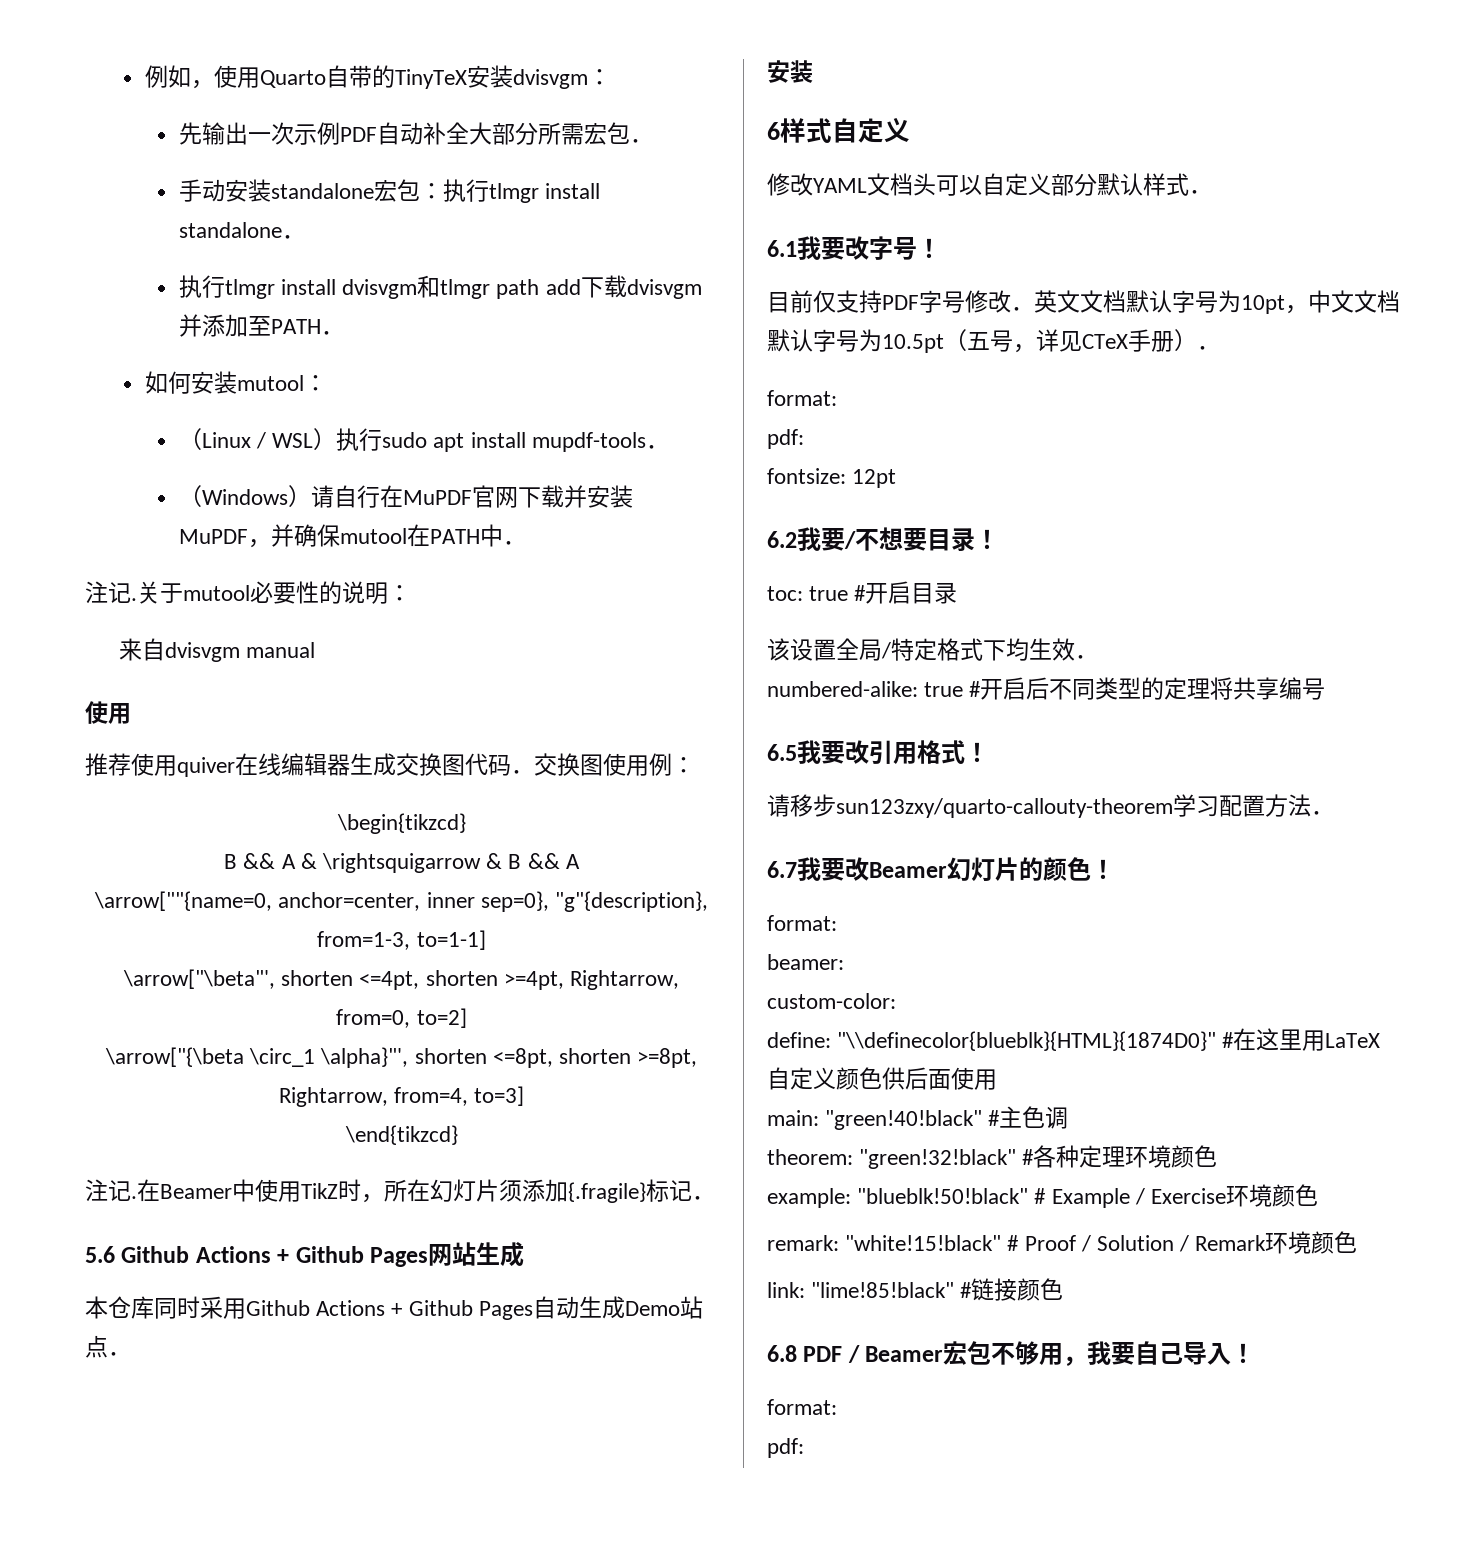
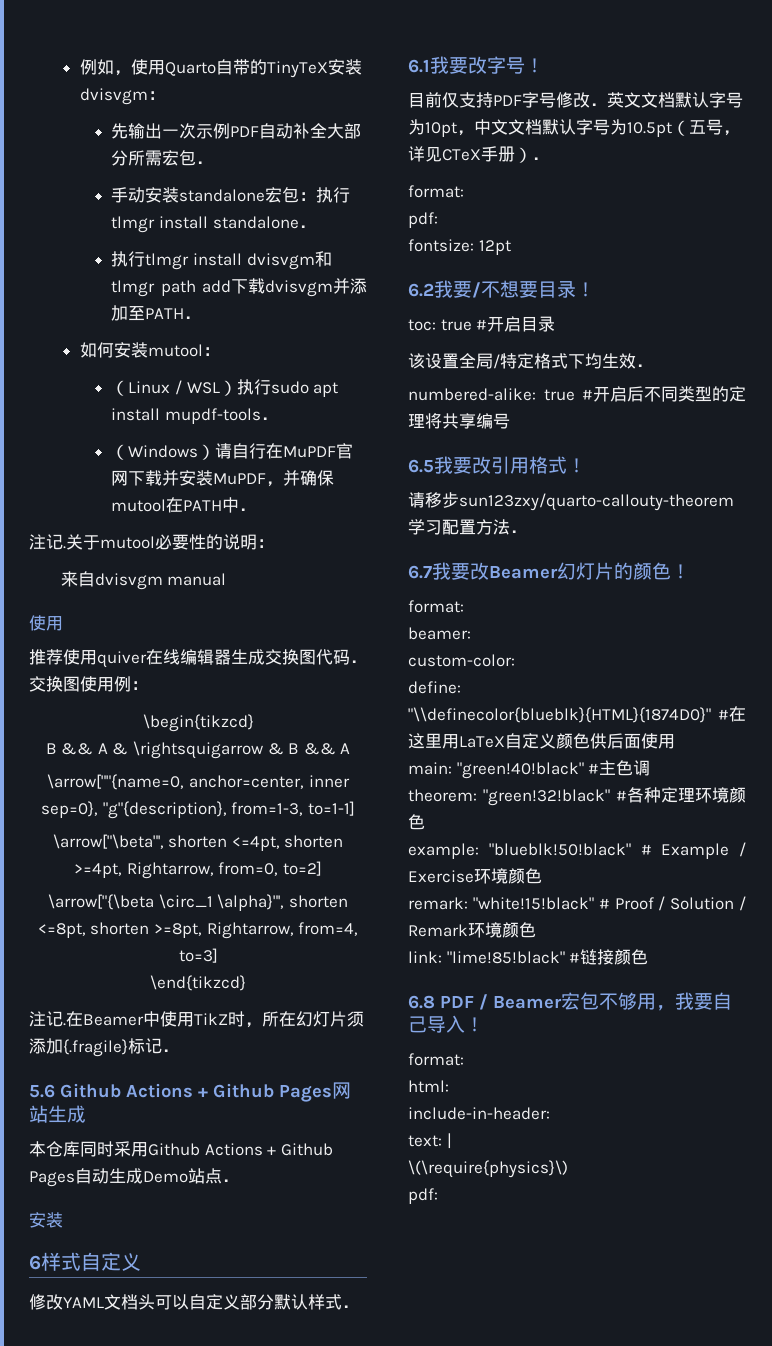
+ html:
+ include-in-header:
+ text: |
+ \(\require{physics}\)

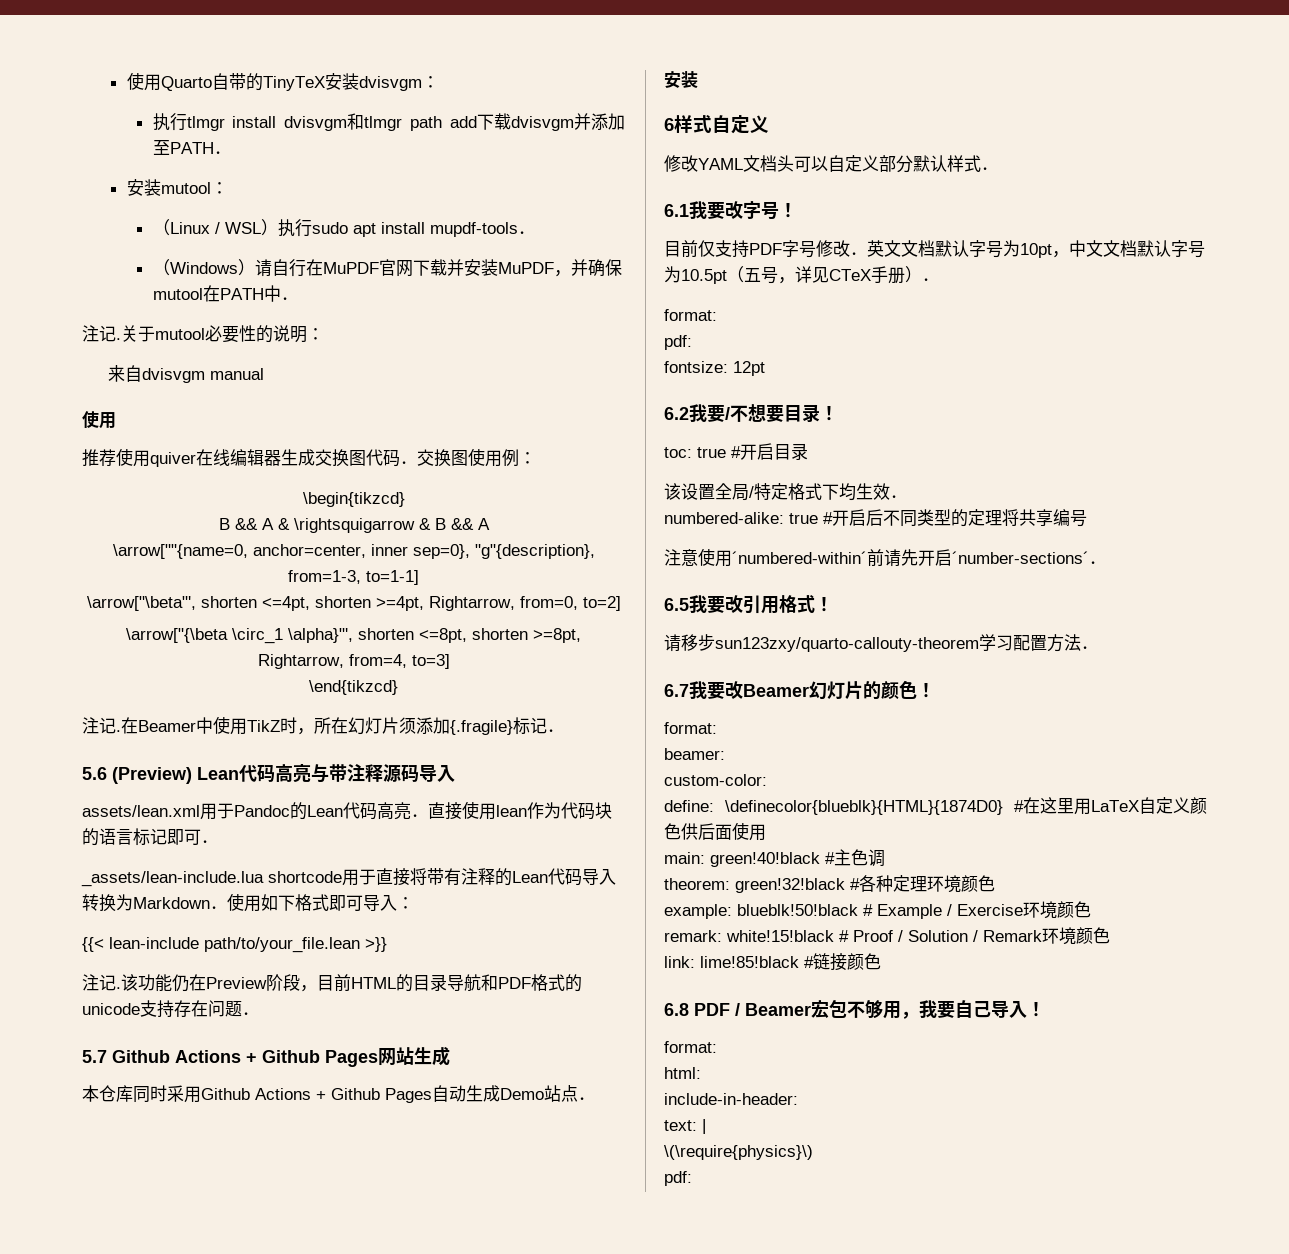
- 例如，使用Quarto自带的TinyTeX安装dvisvgm：
+ 使用Quarto自带的TinyTeX安装dvisvgm：
- 先输出一次示例PDF自动补全大部分所需宏包．
- 手动安装standalone宏包：执行tlmgr install standalone．
- 如何安装mutool：
+ 安装mutool：
- 5.6 Github Actions + Github Pages网站生成
+ 5.6 (Preview) Lean代码高亮与带注释源码导入
+ assets/lean.xml用于Pandoc的Lean代码高亮．直接使用lean作为代码块的语言标记即可．
+ _assets/lean-include.lua shortcode用于直接将带有注释的Lean代码导入转换为Markdown．使用如下格式即可导入：
+ {{< lean-include path/to/your_file.lean >}}
+ 注记.该功能仍在Preview阶段，目前HTML的目录导航和PDF格式的unicode支持存在问题．
+ 5.7 Github Actions + Github Pages网站生成
+ 注意使用´numbered-within´前请先开启´number-sections´．
- define: "\\definecolor{blueblk}{HTML}{1874D0}" #在这里用LaTeX自定义颜色供后面使用
+ define: \definecolor{blueblk}{HTML}{1874D0} #在这里用LaTeX自定义颜色供后面使用
- main: "green!40!black" #主色调
+ main: green!40!black #主色调
- theorem: "green!32!black" #各种定理环境颜色
+ theorem: green!32!black #各种定理环境颜色
- example: "blueblk!50!black" # Example / Exercise环境颜色
+ example: blueblk!50!black # Example / Exercise环境颜色
- remark: "white!15!black" # Proof / Solution / Remark环境颜色
+ remark: white!15!black # Proof / Solution / Remark环境颜色
- link: "lime!85!black" #链接颜色
+ link: lime!85!black #链接颜色

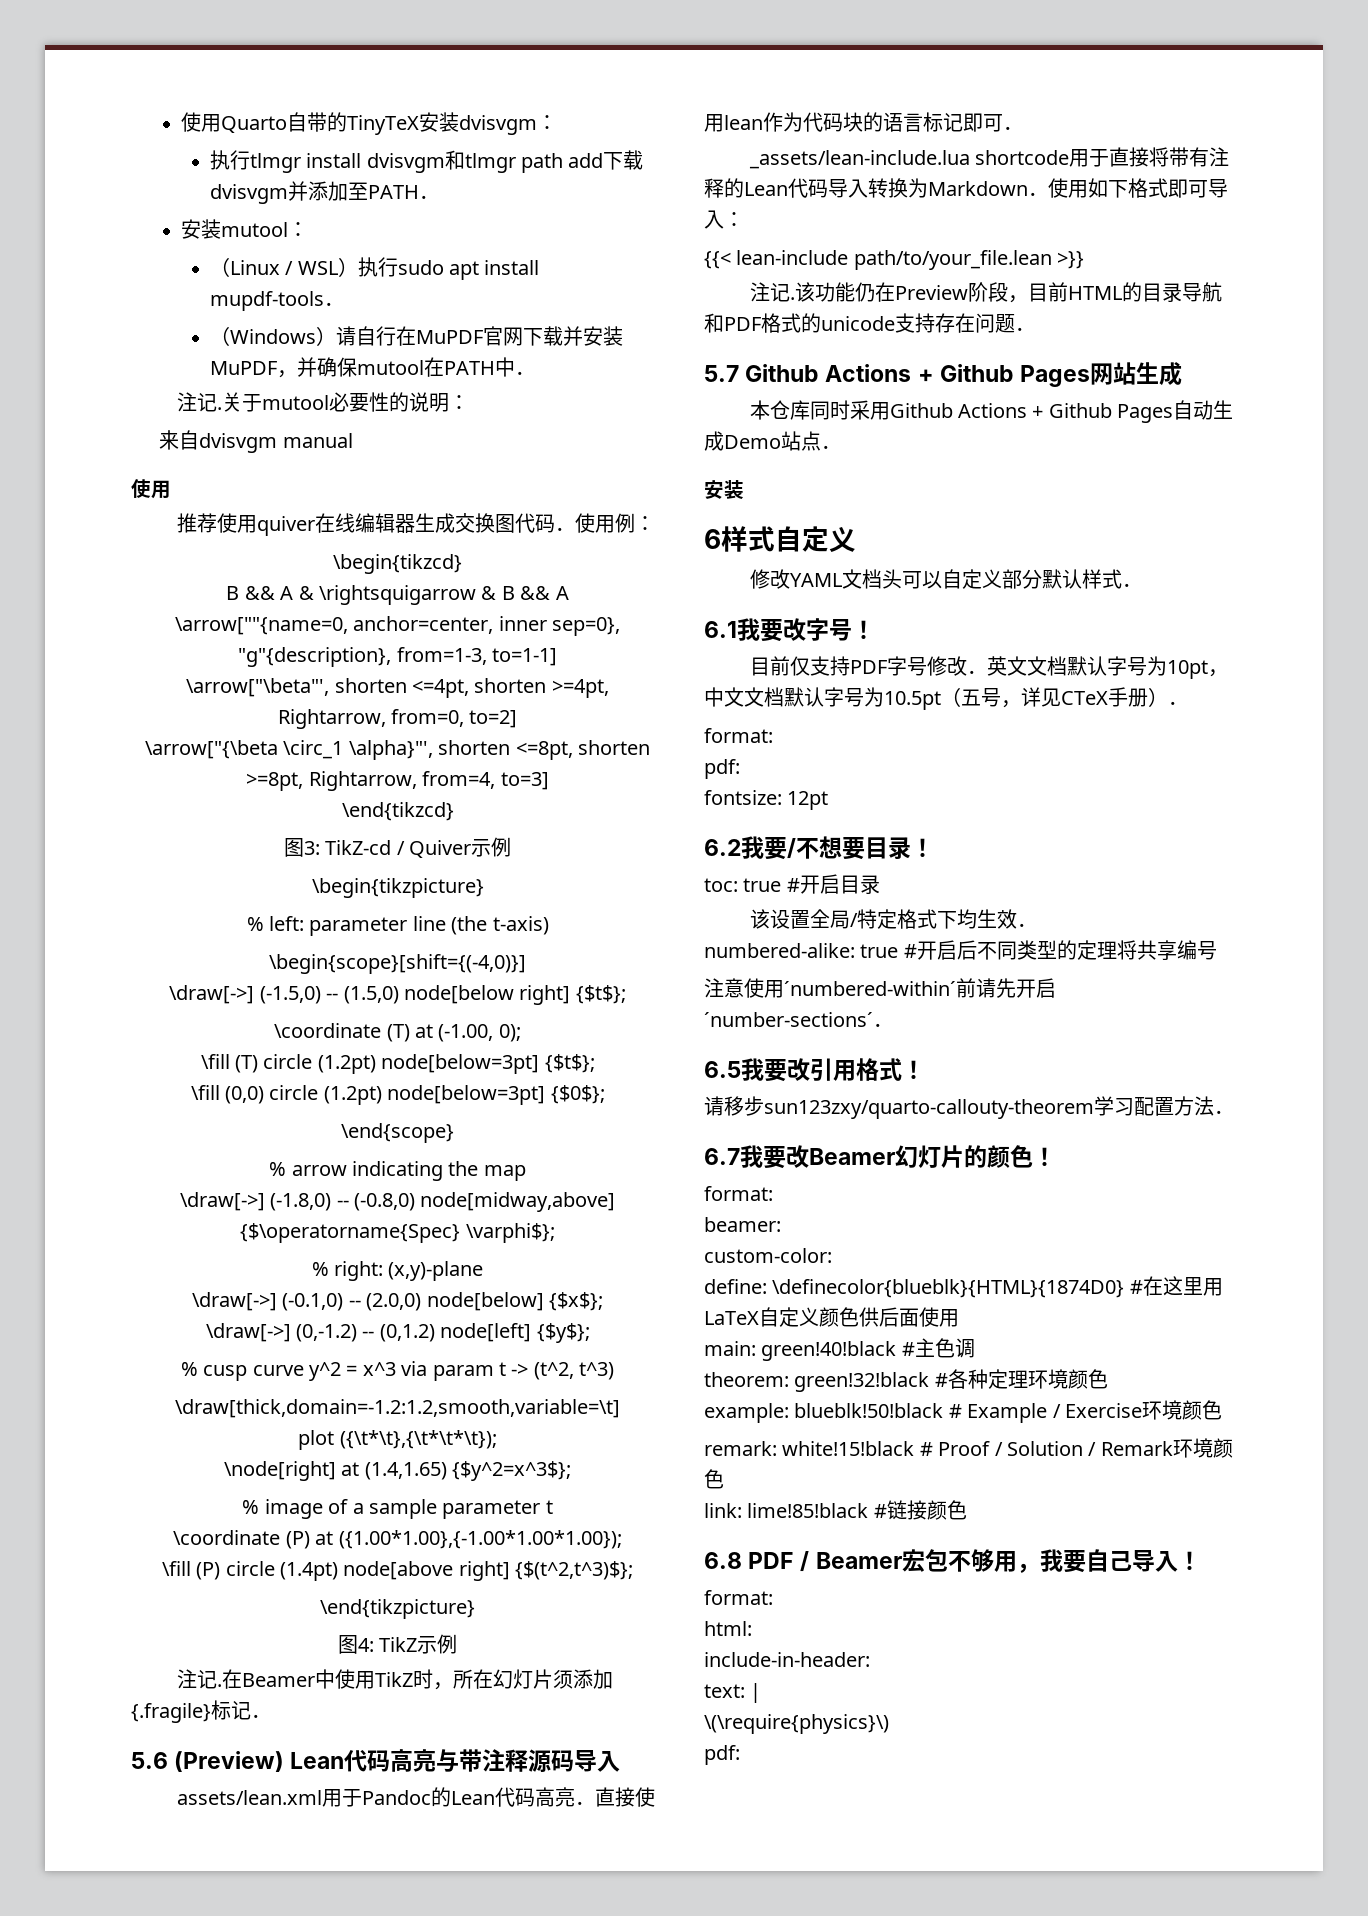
- 推荐使用quiver在线编辑器生成交换图代码．交换图使用例：
+ 推荐使用quiver在线编辑器生成交换图代码．使用例：
+ 图3: TikZ-cd / Quiver示例
+ \begin{tikzpicture}
+ % left: parameter line (the t-axis)
+ \begin{scope}[shift={(-4,0)}]
+ \draw[->] (-1.5,0) -- (1.5,0) node[below right] {$t$};
+ \coordinate (T) at (-1.00, 0);
+ \fill (T) circle (1.2pt) node[below=3pt] {$t$};
+ \fill (0,0) circle (1.2pt) node[below=3pt] {$0$};
+ \end{scope}
+ % arrow indicating the map
+ \draw[->] (-1.8,0) -- (-0.8,0) node[midway,above] {$\operatorname{Spec} \varphi$};
+ % right: (x,y)-plane
+ \draw[->] (-0.1,0) -- (2.0,0) node[below] {$x$};
+ \draw[->] (0,-1.2) -- (0,1.2) node[left] {$y$};
+ % cusp curve y^2 = x^3 via param t -> (t^2, t^3)
+ \draw[thick,domain=-1.2:1.2,smooth,variable=\t]
+ plot ({\t*\t},{\t*\t*\t});
+ \node[right] at (1.4,1.65) {$y^2=x^3$};
+ % image of a sample parameter t
+ \coordinate (P) at ({1.00*1.00},{-1.00*1.00*1.00});
+ \fill (P) circle (1.4pt) node[above right] {$(t^2,t^3)$};
+ \end{tikzpicture}
+ 图4: TikZ示例

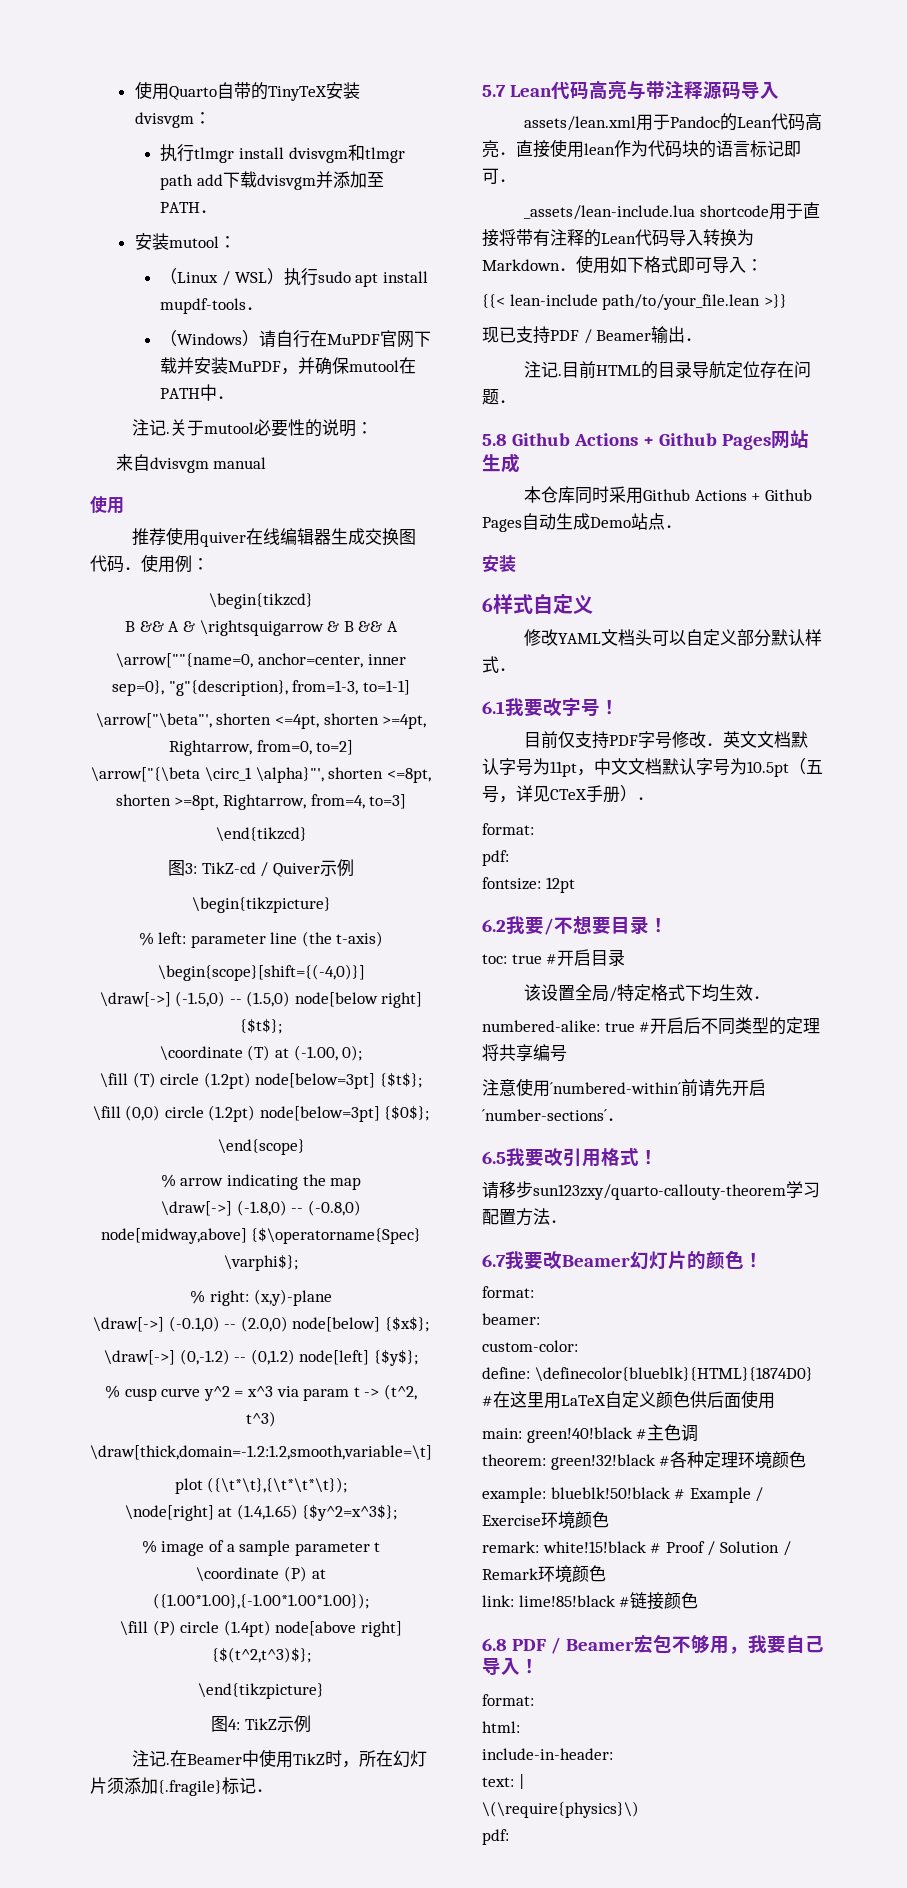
- 5.6 (Preview) Lean代码高亮与带注释源码导入
+ 5.7 Lean代码高亮与带注释源码导入
- 注记.该功能仍在Preview阶段，目前HTML的目录导航和PDF格式的unicode支持存在问题．
+ 现已支持PDF / Beamer输出．
+ 注记.目前HTML的目录导航定位存在问题．
- 5.7 Github Actions + Github Pages网站生成
+ 5.8 Github Actions + Github Pages网站生成
- 目前仅支持PDF字号修改．英文文档默认字号为10pt，中文文档默认字号为10.5pt（五号，详见CTeX手册）．
+ 目前仅支持PDF字号修改．英文文档默认字号为11pt，中文文档默认字号为10.5pt（五号，详见CTeX手册）．

